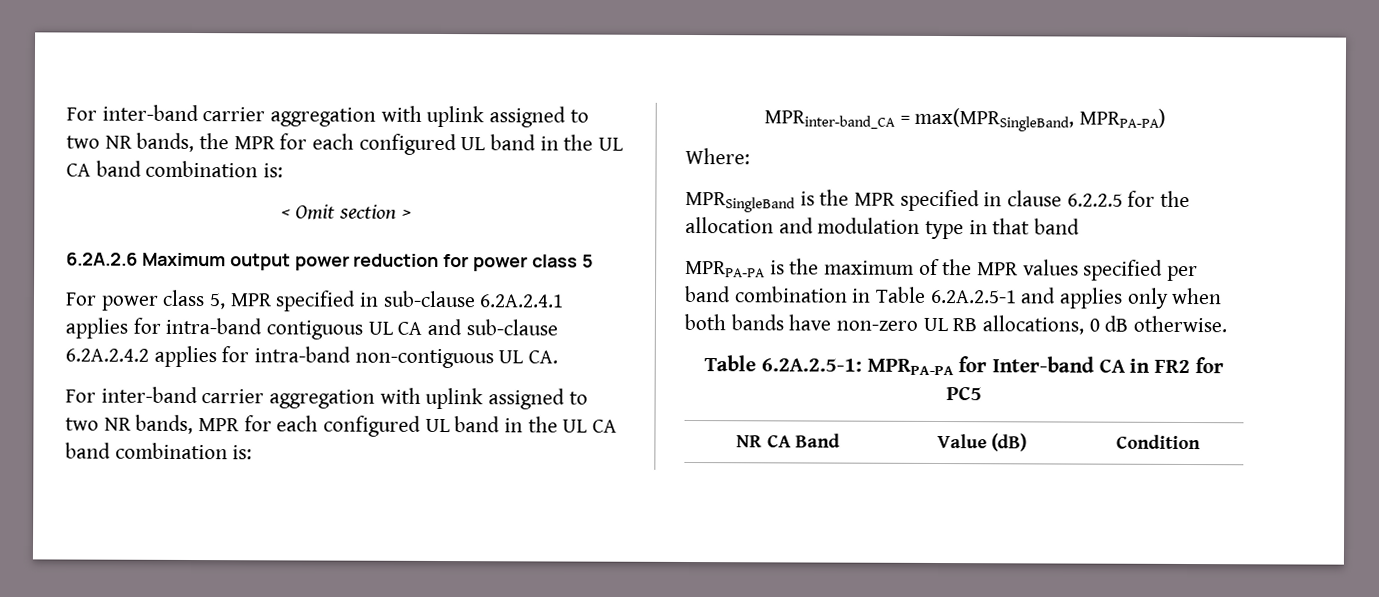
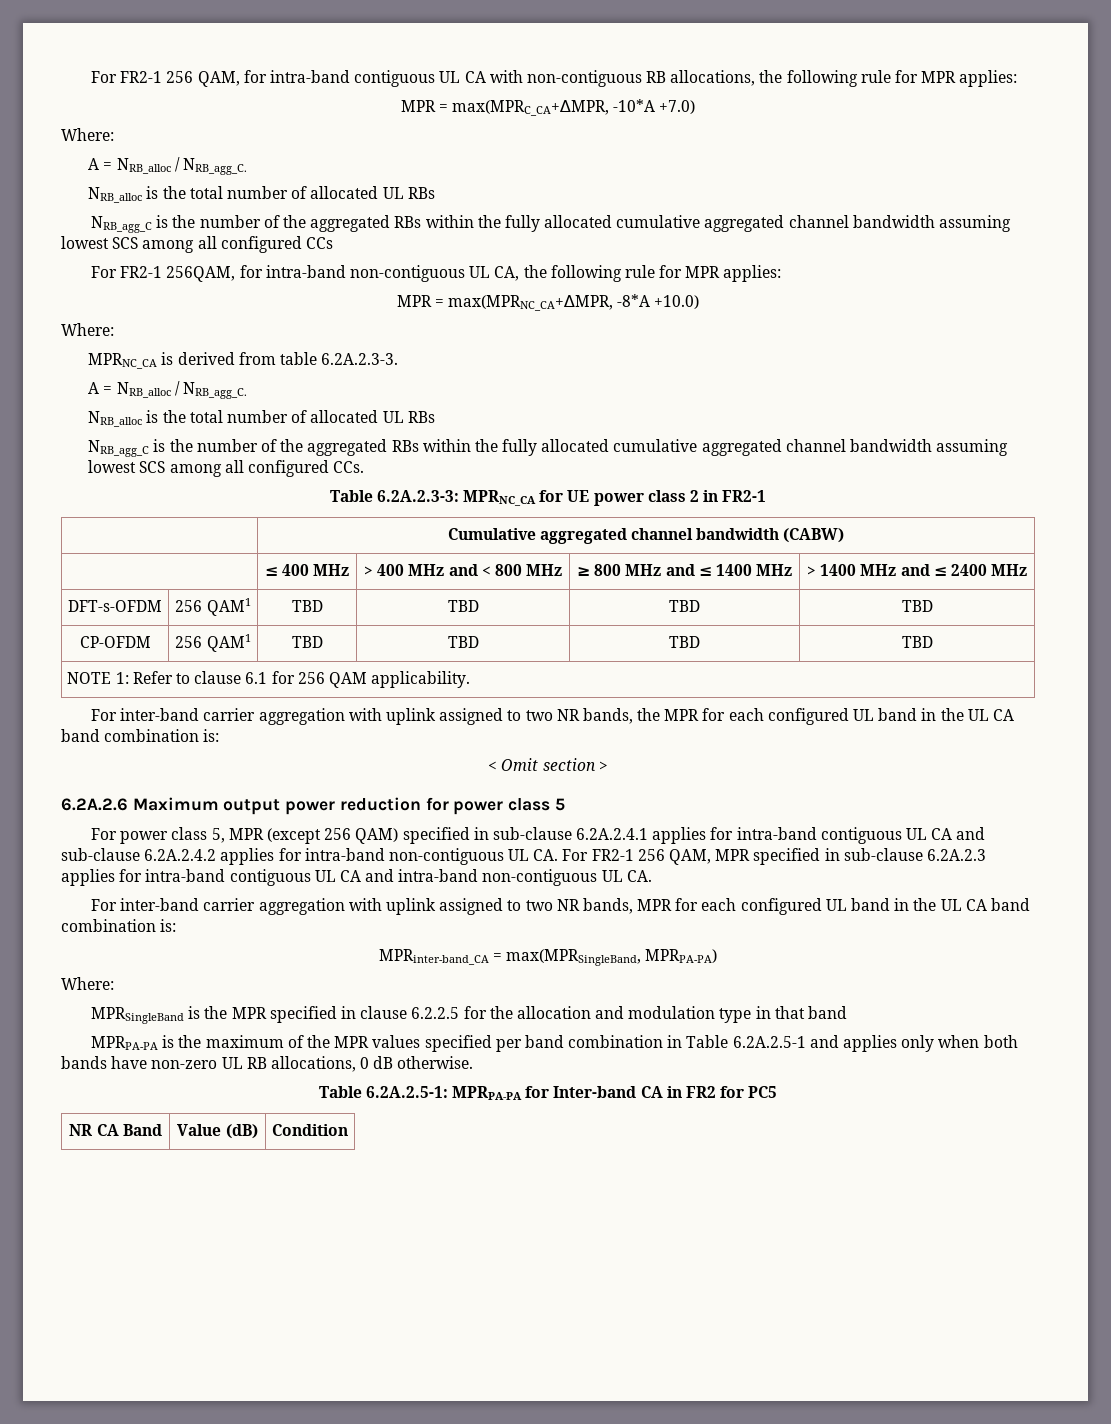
+ For FR2-1 256 QAM, for intra-band contiguous UL CA with non-contiguous RB allocations, the following rule for MPR applies:
+ MPR = max(MPRC_CA+∆MPR, -10*A +7.0)
+ Where:
+ A = NRB_alloc / NRB_agg_C.
+ NRB_alloc is the total number of allocated UL RBs
+ NRB_agg_C is the number of the aggregated RBs within the fully allocated cumulative aggregated channel bandwidth assuming lowest SCS among all configured CCs
+ For FR2-1 256QAM, for intra-band non-contiguous UL CA, the following rule for MPR applies:
+ MPR = max(MPRNC_CA+∆MPR, -8*A +10.0)
+ Where:
+ MPRNC_CA is derived from table 6.2A.2.3-3.
+ A = NRB_alloc / NRB_agg_C.
+ NRB_alloc is the total number of allocated UL RBs
+ NRB_agg_C is the number of the aggregated RBs within the fully allocated cumulative aggregated channel bandwidth assuming lowest SCS among all configured CCs.
+ Table 6.2A.2.3-3: MPRNC_CA for UE power class 2 in FR2-1
+ | Cumulative aggregated channel bandwidth (CABW)
+ | ≤ 400 MHz | > 400 MHz and < 800 MHz | ≥ 800 MHz and ≤ 1400 MHz | > 1400 MHz and ≤ 2400 MHz
+ DFT-s-OFDM | 256 QAM1 | TBD | TBD | TBD | TBD
+ CP-OFDM | 256 QAM1 | TBD | TBD | TBD | TBD
+ NOTE 1: Refer to clause 6.1 for 256 QAM applicability.
- For power class 5, MPR specified in sub-clause 6.2A.2.4.1 applies for intra-band contiguous UL CA and sub-clause 6.2A.2.4.2 applies for intra-band non-contiguous UL CA.
+ For power class 5, MPR (except 256 QAM) specified in sub-clause 6.2A.2.4.1 applies for intra-band contiguous UL CA and sub-clause 6.2A.2.4.2 applies for intra-band non-contiguous UL CA. For FR2-1 256 QAM, MPR specified in sub-clause 6.2A.2.3 applies for intra-band contiguous UL CA and intra-band non-contiguous UL CA.

